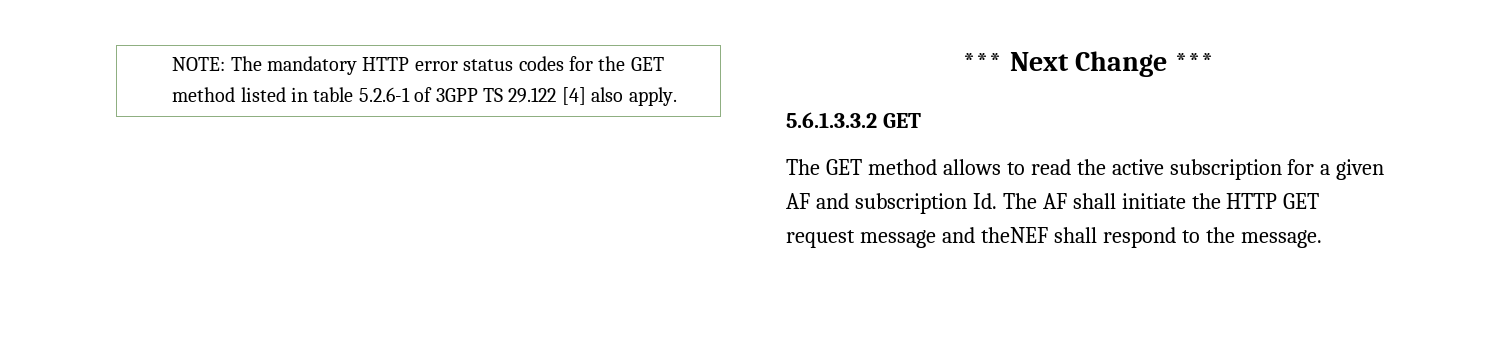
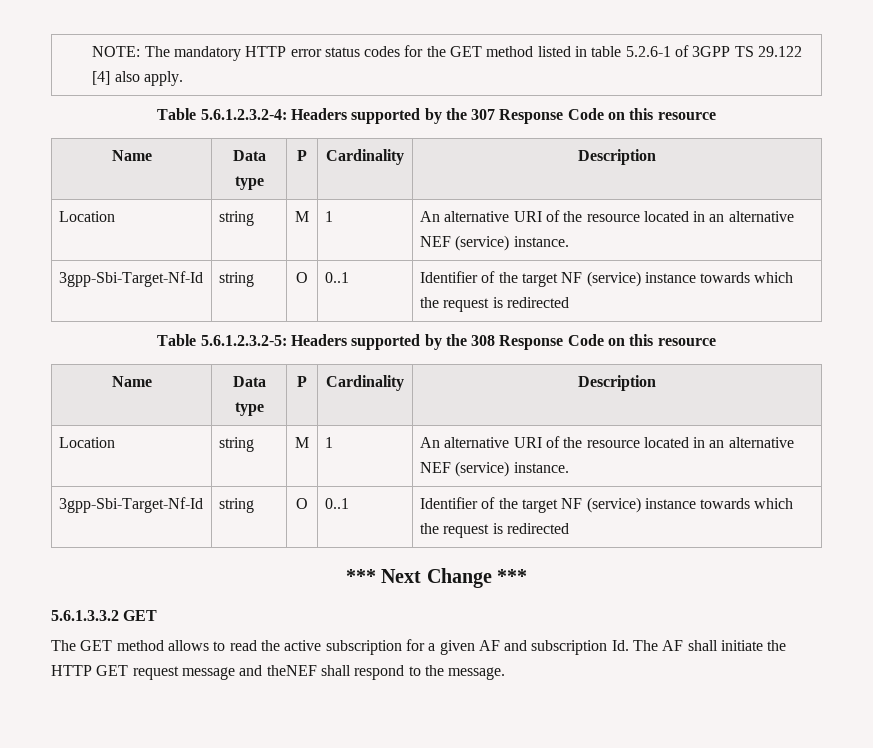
+ Table 5.6.1.2.3.2-4: Headers supported by the 307 Response Code on this resource
+ Name | Data type | P | Cardinality | Description
+ Location | string | M | 1 | An alternative URI of the resource located in an alternative NEF (service) instance.
+ 3gpp-Sbi-Target-Nf-Id | string | O | 0..1 | Identifier of the target NF (service) instance towards which the request is redirected
+ Table 5.6.1.2.3.2-5: Headers supported by the 308 Response Code on this resource
+ Name | Data type | P | Cardinality | Description
+ Location | string | M | 1 | An alternative URI of the resource located in an alternative NEF (service) instance.
+ 3gpp-Sbi-Target-Nf-Id | string | O | 0..1 | Identifier of the target NF (service) instance towards which the request is redirected

